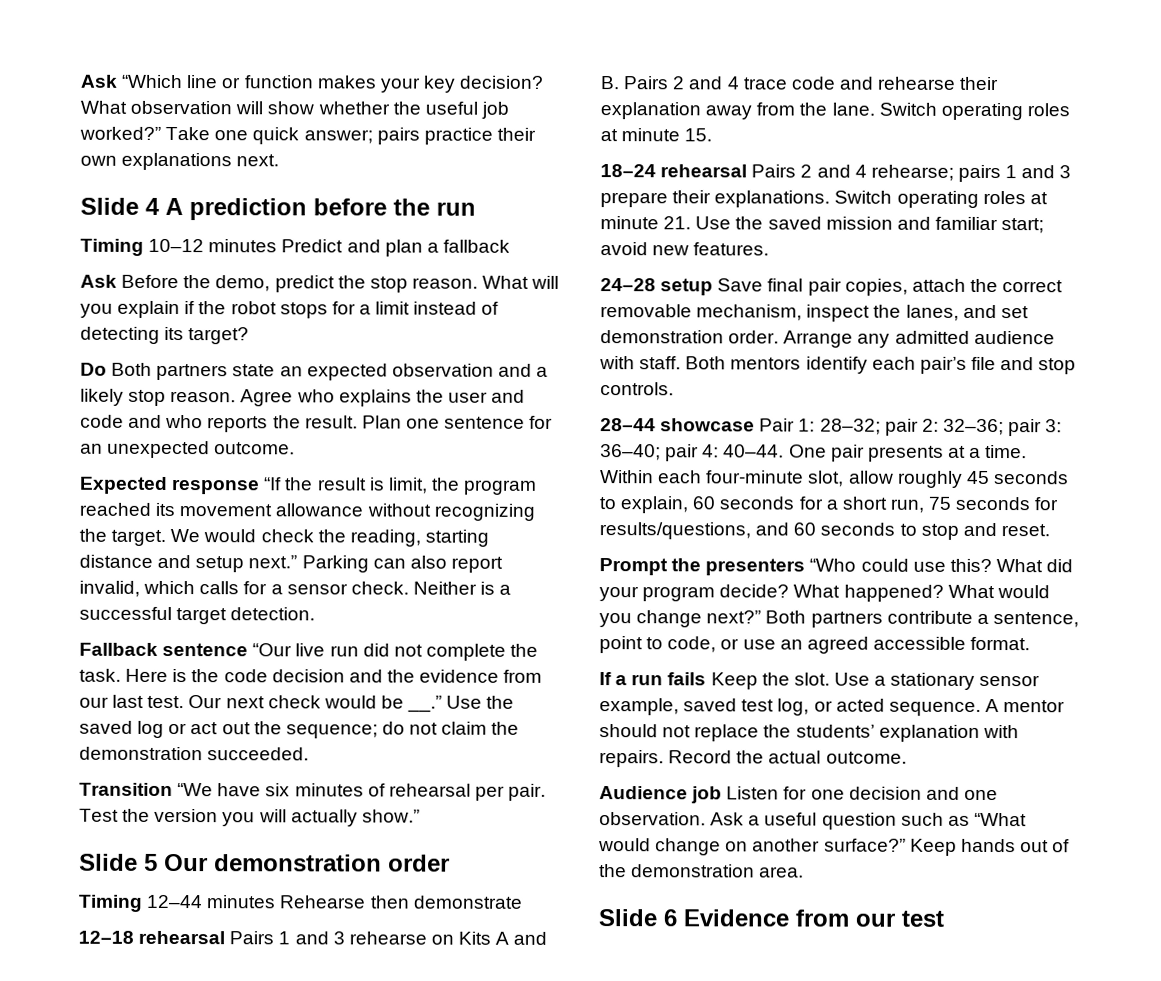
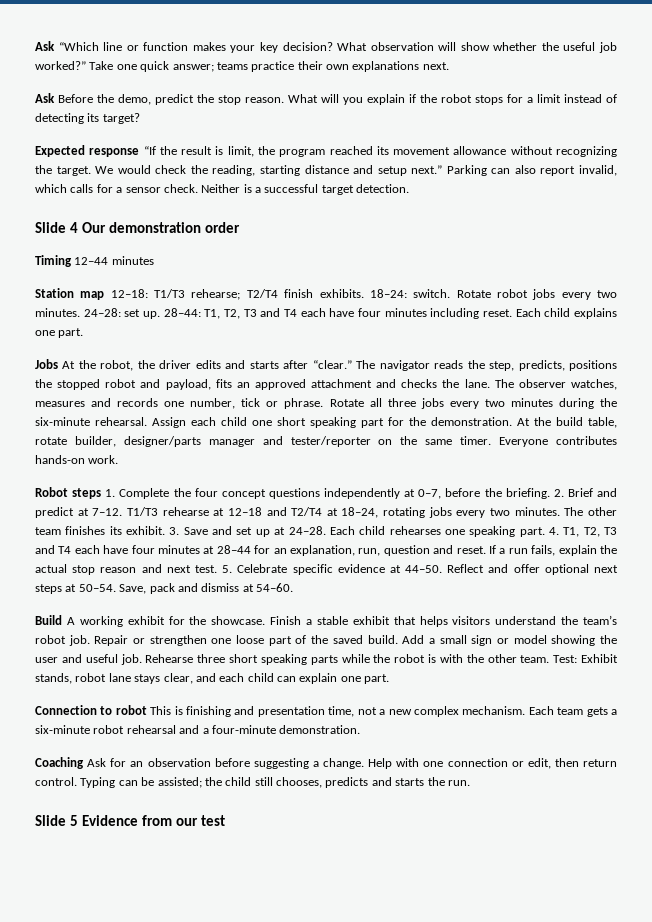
- Take one quick answer; pairs practice their own explanations next.
+ Take one quick answer; teams practice their own explanations next.
- Slide 4 A prediction before the run
- Timing 10–12 minutes Predict and plan a fallback
- Do Both partners state an expected observation and a likely stop reason. Agree who explains the user and code and who reports the result. Plan one sentence for an unexpected outcome.
- Fallback sentence “Our live run did not complete the task. Here is the code decision and the evidence from our last test. Our next check would be __.” Use the saved log or act out the sequence; do not claim the demonstration succeeded.
- Transition “We have six minutes of rehearsal per pair. Test the version you will actually show.”
- Slide 5 Our demonstration order
+ Slide 4 Our demonstration order
- Timing 12–44 minutes Rehearse then demonstrate
- 12–18 rehearsal Pairs 1 and 3 rehearse on Kits A and B. Pairs 2 and 4 trace code and rehearse their explanation away from the lane. Switch operating roles at minute 15.
- 18–24 rehearsal Pairs 2 and 4 rehearse; pairs 1 and 3 prepare their explanations. Switch operating roles at minute 21. Use the saved mission and familiar start; avoid new features.
- 24–28 setup Save final pair copies, attach the correct removable mechanism, inspect the lanes, and set demonstration order. Arrange any admitted audience with staff. Both mentors identify each pair’s file and stop controls.
- 28–44 showcase Pair 1: 28–32; pair 2: 32–36; pair 3: 36–40; pair 4: 40–44. One pair presents at a time. Within each four-minute slot, allow roughly 45 seconds to explain, 60 seconds for a short run, 75 seconds for results/questions, and 60 seconds to stop and reset.
- Prompt the presenters “Who could use this? What did your program decide? What happened? What would you change next?” Both partners contribute a sentence, point to code, or use an agreed accessible format.
- If a run fails Keep the slot. Use a stationary sensor example, saved test log, or acted sequence. A mentor should not replace the students’ explanation with repairs. Record the actual outcome.
- Audience job Listen for one decision and one observation. Ask a useful question such as “What would change on another surface?” Keep hands out of the demonstration area.
- Slide 6 Evidence from our test
+ Timing 12–44 minutes
+ Station map 12–18: T1/T3 rehearse; T2/T4 finish exhibits. 18–24: switch. Rotate robot jobs every two minutes. 24–28: set up. 28–44: T1, T2, T3 and T4 each have four minutes including reset. Each child explains one part.
+ Jobs At the robot, the driver edits and starts after “clear.” The navigator reads the step, predicts, positions the stopped robot and payload, fits an approved attachment and checks the lane. The observer watches, measures and records one number, tick or phrase. Rotate all three jobs every two minutes during the six-minute rehearsal. Assign each child one short speaking part for the demonstration. At the build table, rotate builder, designer/parts manager and tester/reporter on the same timer. Everyone contributes hands-on work.
+ Robot steps 1. Complete the four concept questions independently at 0–7, before the briefing. 2. Brief and predict at 7–12. T1/T3 rehearse at 12–18 and T2/T4 at 18–24, rotating jobs every two minutes. The other team finishes its exhibit. 3. Save and set up at 24–28. Each child rehearses one speaking part. 4. T1, T2, T3 and T4 each have four minutes at 28–44 for an explanation, run, question and reset. If a run fails, explain the actual stop reason and next test. 5. Celebrate specific evidence at 44–50. Reflect and offer optional next steps at 50–54. Save, pack and dismiss at 54–60.
+ Build A working exhibit for the showcase. Finish a stable exhibit that helps visitors understand the team’s robot job. Repair or strengthen one loose part of the saved build. Add a small sign or model showing the user and useful job. Rehearse three short speaking parts while the robot is with the other team. Test: Exhibit stands, robot lane stays clear, and each child can explain one part.
+ Connection to robot This is finishing and presentation time, not a new complex mechanism. Each team gets a six-minute robot rehearsal and a four-minute demonstration.
+ Coaching Ask for an observation before suggesting a change. Help with one connection or edit, then return control. Typing can be assisted; the child still chooses, predicts and starts the run.
+ Slide 5 Evidence from our test

